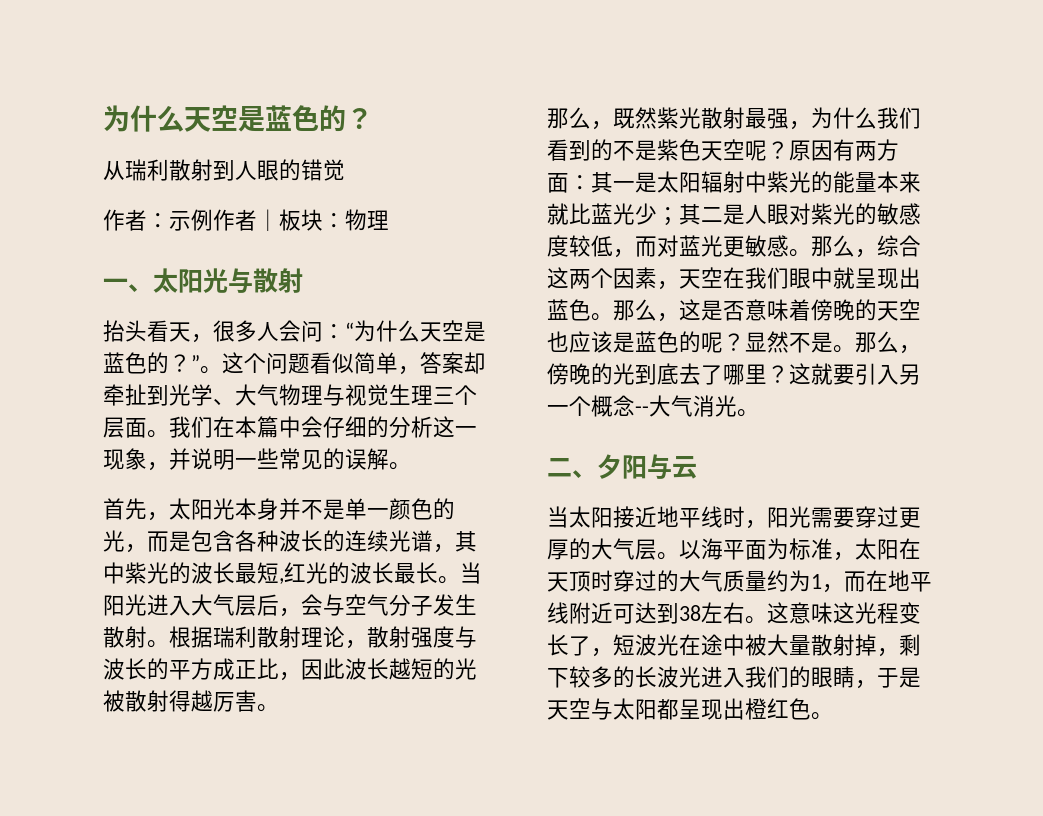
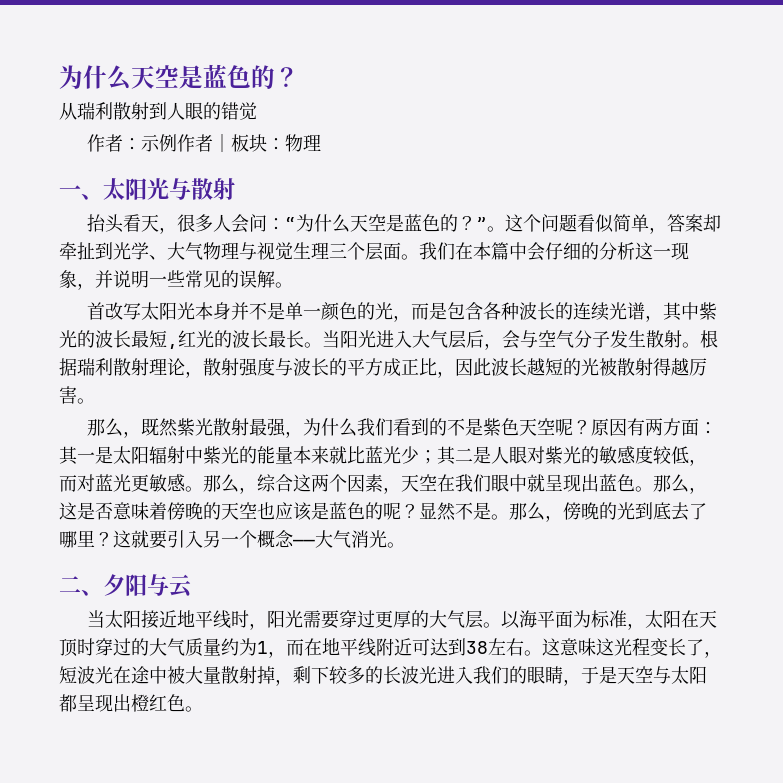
- 首先，太阳光本身并不是单一颜色的光，而是包含各种波长的连续光谱，其中紫光的波长最短,红光的波长最长。
+ 首改写太阳光本身并不是单一颜色的光，而是包含各种波长的连续光谱，其中紫光的波长最短,红光的波长最长。
- 这就要引入另一个概念--大气消光。
+ 这就要引入另一个概念——大气消光。

